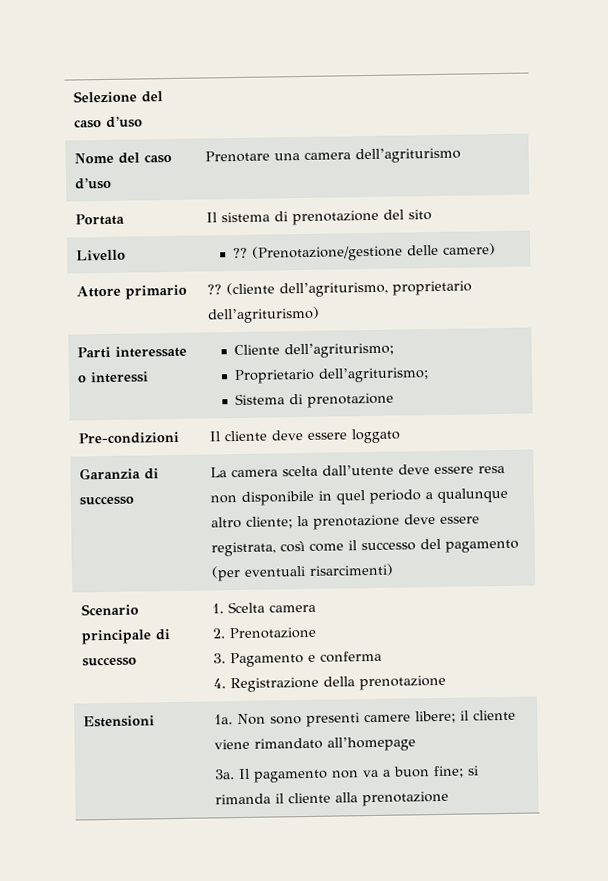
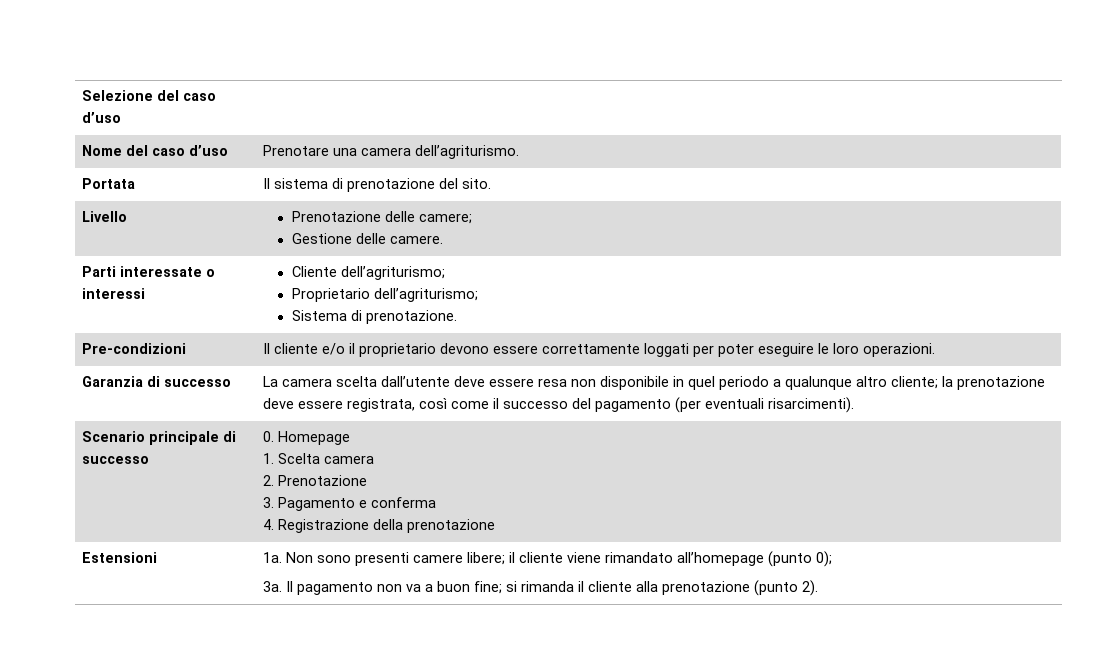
- Nome del caso d’uso | Prenotare una camera dell’agriturismo
+ Nome del caso d’uso | Prenotare una camera dell’agriturismo.
- Portata | Il sistema di prenotazione del sito
+ Portata | Il sistema di prenotazione del sito.
- Livello | ?? (Prenotazione/gestione delle camere)
- Attore primario | ?? (cliente dell’agriturismo, proprietario dell’agriturismo)
+ Livello | Prenotazione delle camere;
+ Gestione delle camere.
  Parti interessate o interessi | Cliente dell’agriturismo;
  Proprietario dell’agriturismo;
- Sistema di prenotazione
+ Sistema di prenotazione.
- Pre-condizioni | Il cliente deve essere loggato
+ Pre-condizioni | Il cliente e/o il proprietario devono essere correttamente loggati per poter eseguire le loro operazioni.
- Garanzia di successo | La camera scelta dall’utente deve essere resa non disponibile in quel periodo a qualunque altro cliente; la prenotazione deve essere registrata, così come il successo del pagamento (per eventuali risarcimenti)
+ Garanzia di successo | La camera scelta dall’utente deve essere resa non disponibile in quel periodo a qualunque altro cliente; la prenotazione deve essere registrata, così come il successo del pagamento (per eventuali risarcimenti).
- Scenario principale di successo | 1. Scelta camera
+ Scenario principale di successo | 0. Homepage
+ 1. Scelta camera
- Estensioni | 1a. Non sono presenti camere libere; il cliente viene rimandato all’homepage
- 3a. Il pagamento non va a buon fine; si rimanda il cliente alla prenotazione
+ Estensioni | 1a. Non sono presenti camere libere; il cliente viene rimandato all’homepage (punto 0);
+ 3a. Il pagamento non va a buon fine; si rimanda il cliente alla prenotazione (punto 2).

